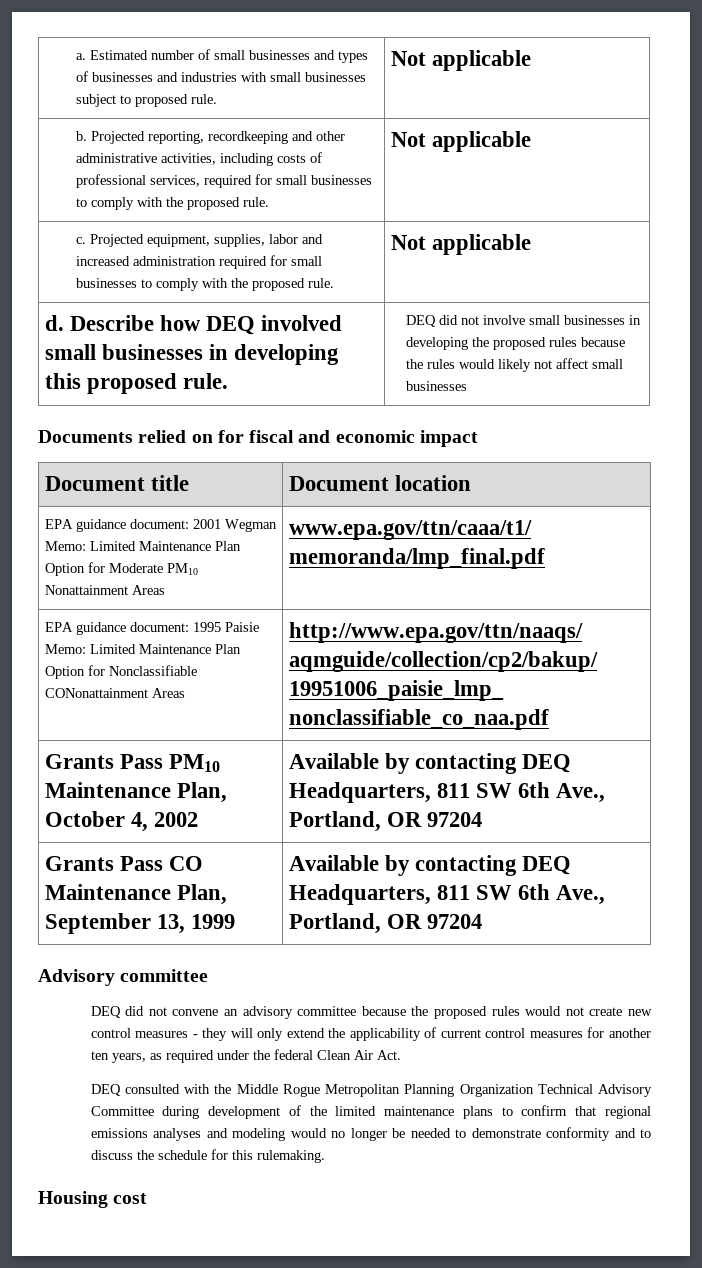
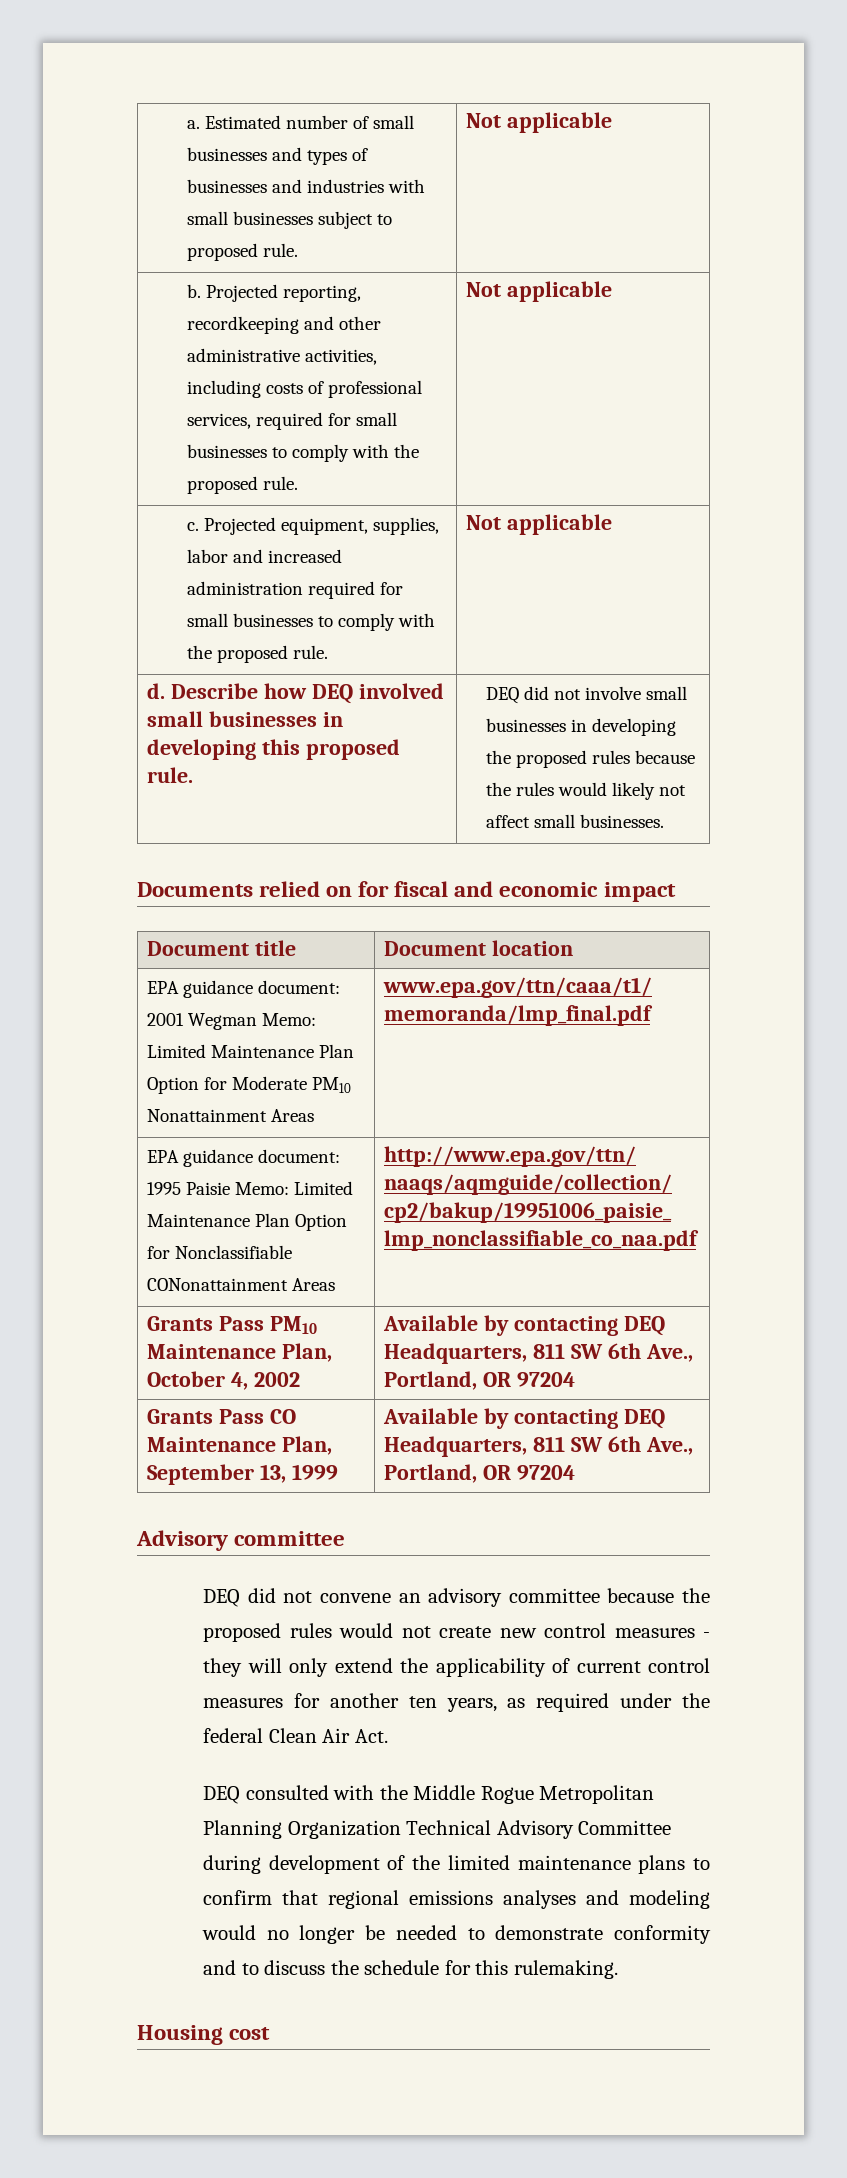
- d. Describe how DEQ involved small businesses in developing this proposed rule. | DEQ did not involve small businesses in developing the proposed rules because the rules would likely not affect small businesses
+ d. Describe how DEQ involved small businesses in developing this proposed rule. | DEQ did not involve small businesses in developing the proposed rules because the rules would likely not affect small businesses.

